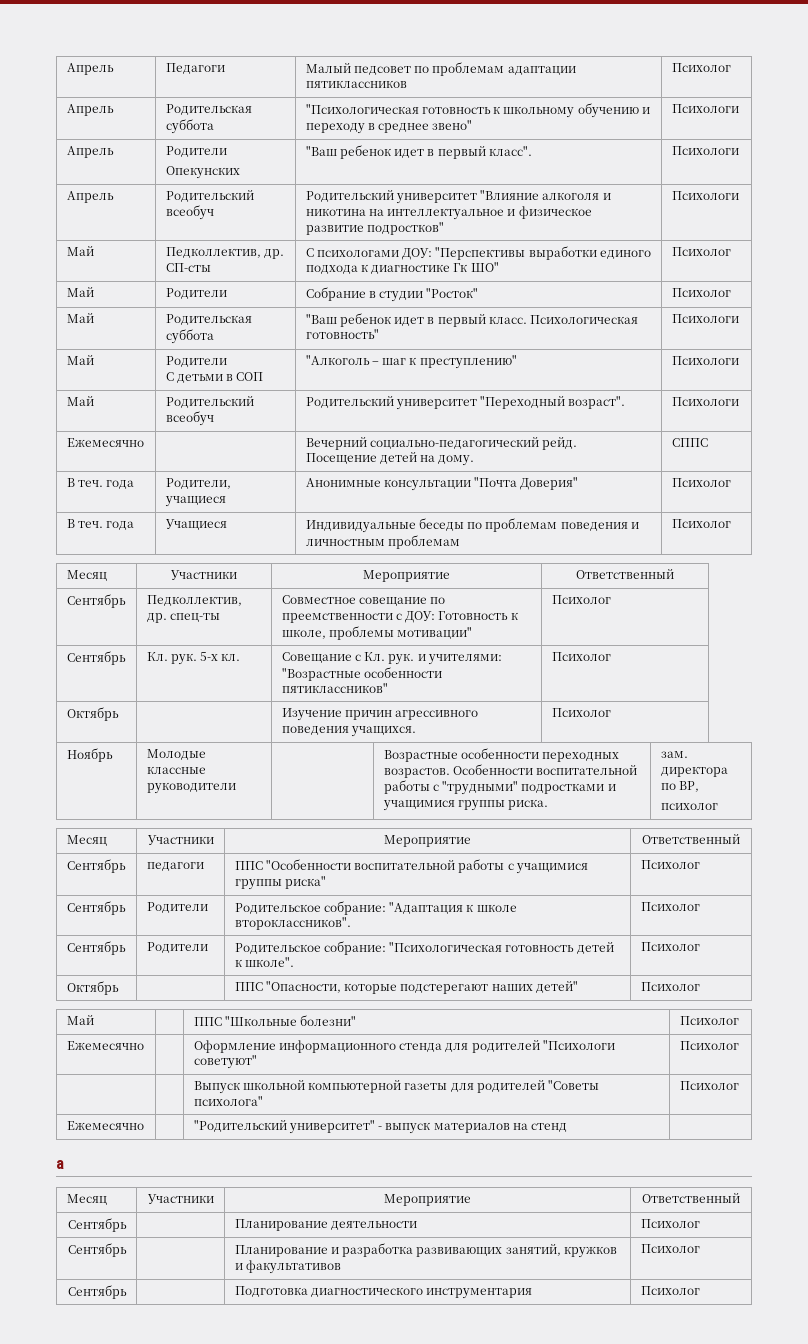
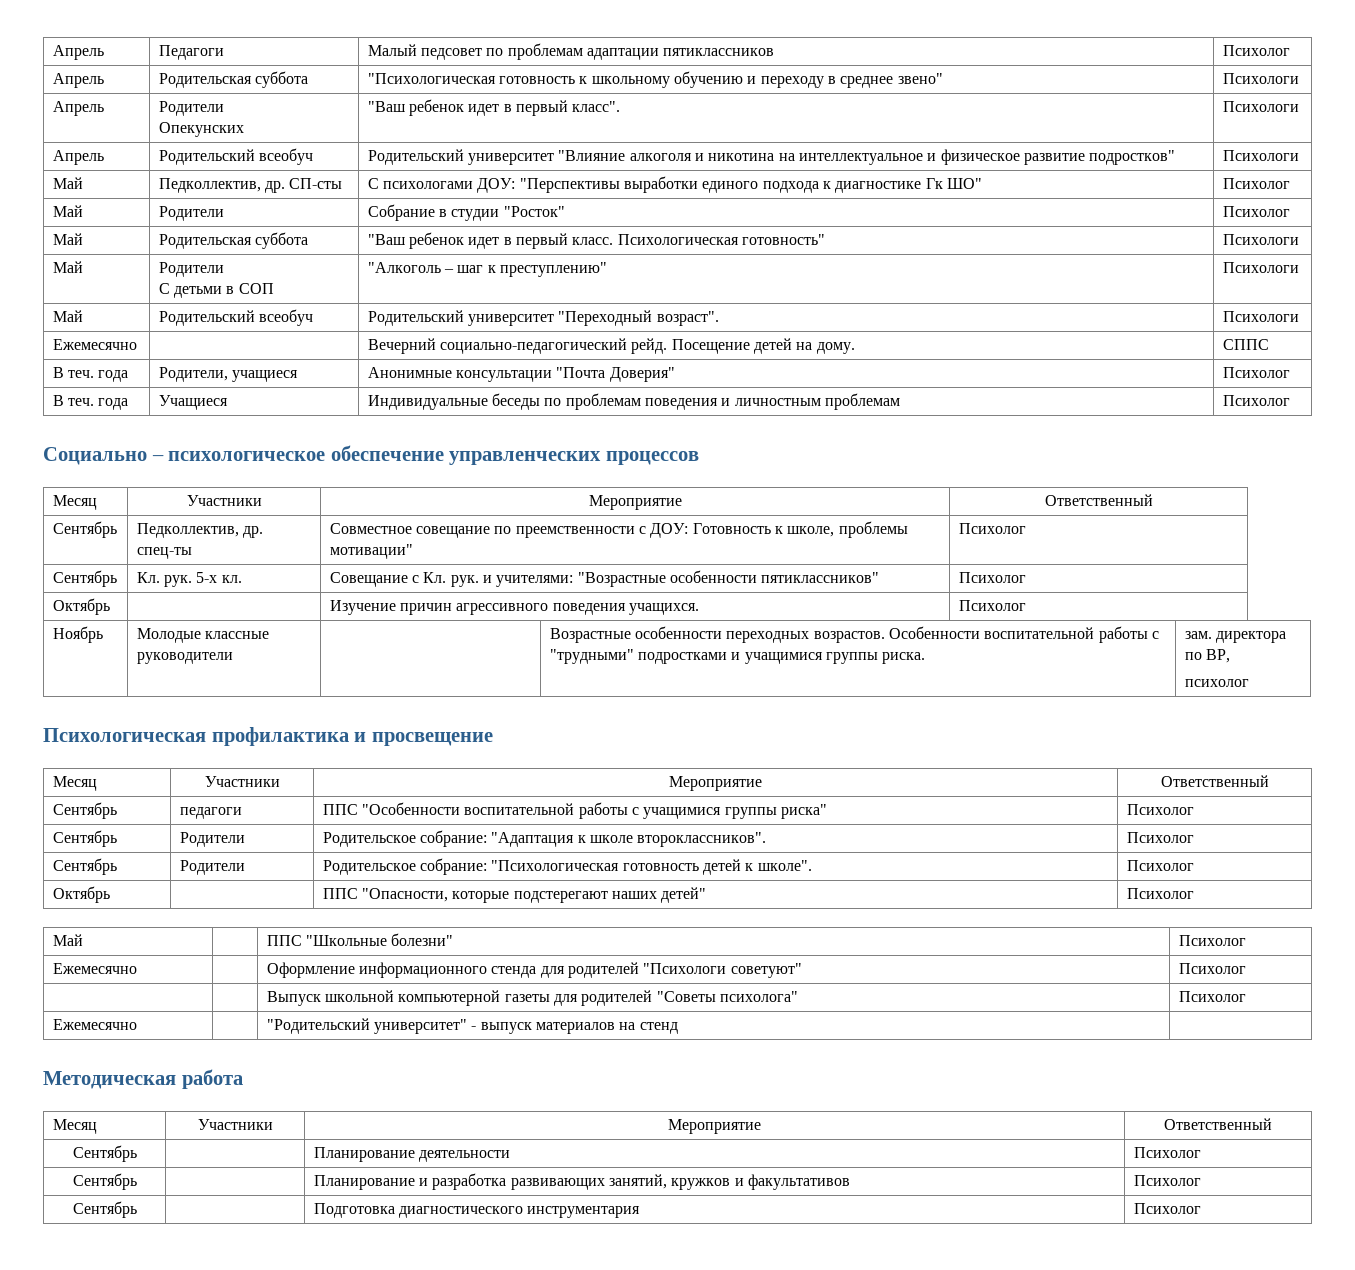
+ Социально – психологическое обеспечение управленческих процессов
+ Психологическая профилактика и просвещение
- а
+ Методическая работа

